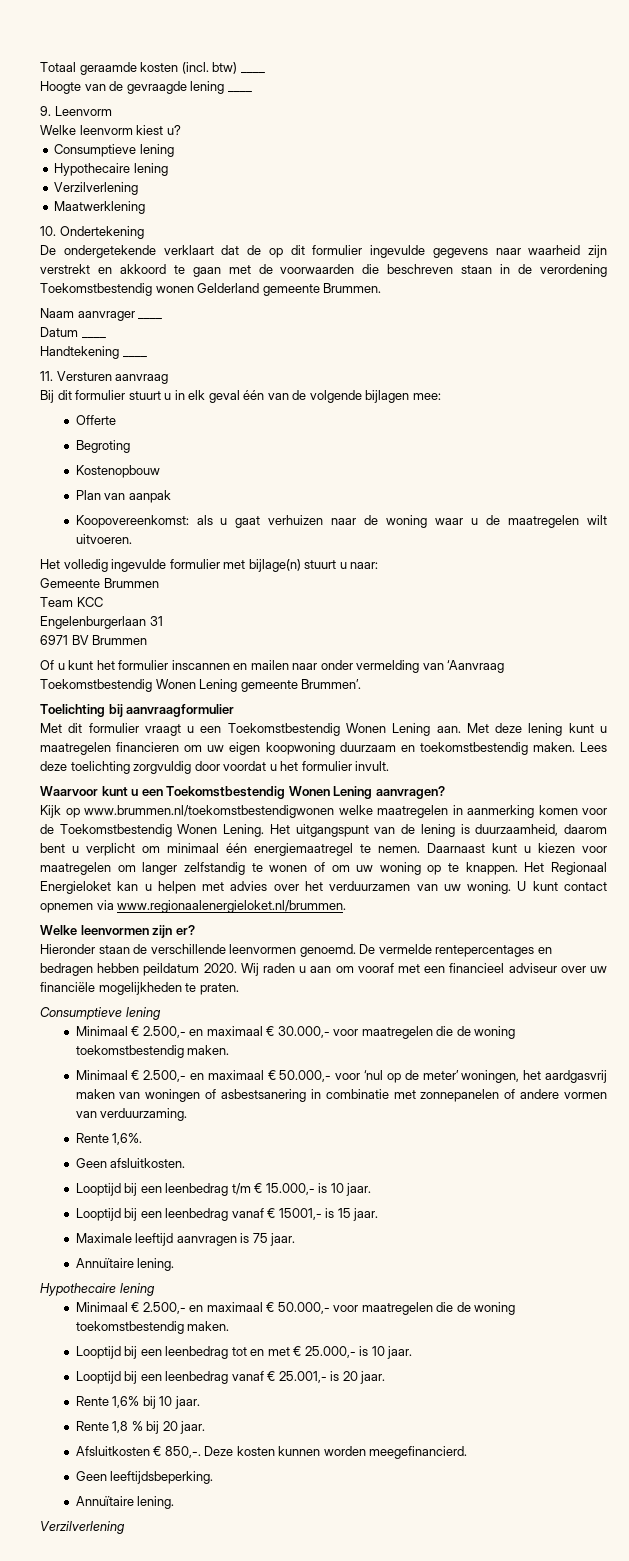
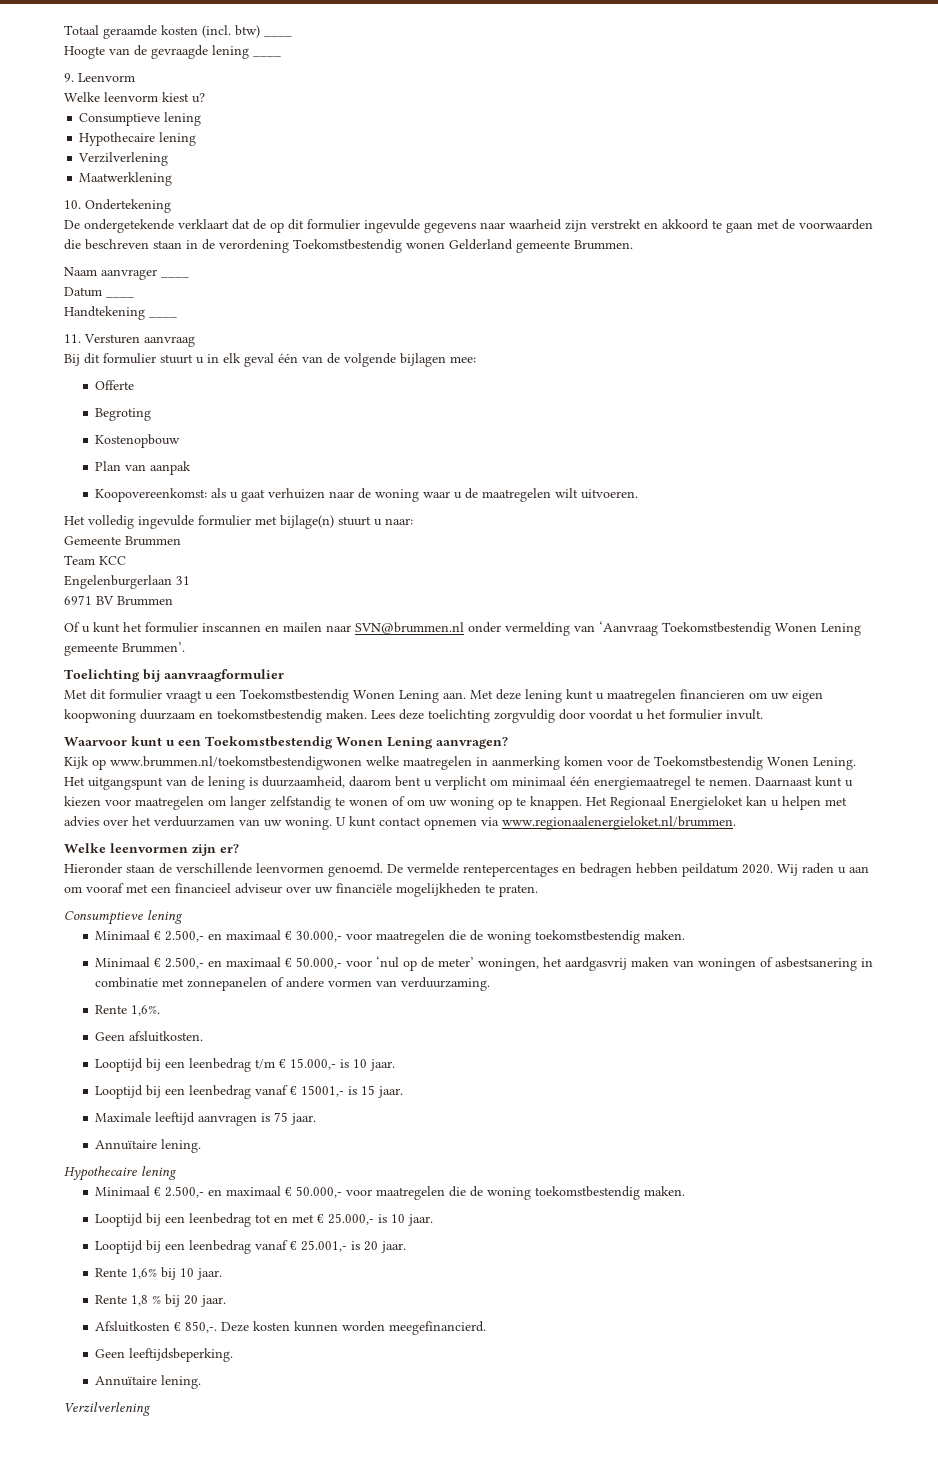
- Of u kunt het formulier inscannen en mailen naar onder vermelding van ‘Aanvraag Toekomstbestendig Wonen Lening gemeente Brummen’.
+ Of u kunt het formulier inscannen en mailen naar SVN@brummen.nl onder vermelding van ‘Aanvraag Toekomstbestendig Wonen Lening gemeente Brummen’.

